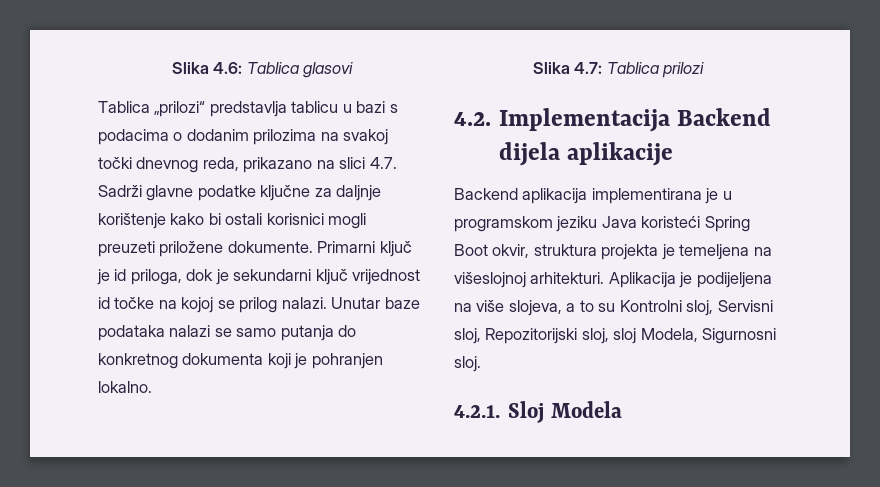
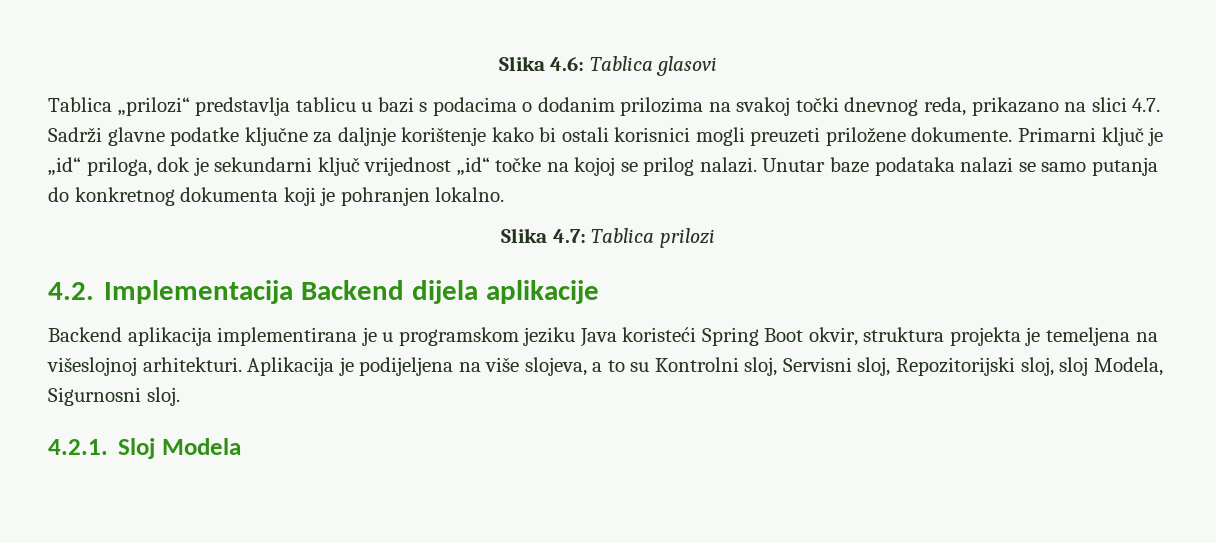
- Primarni ključ je id priloga, dok je sekundarni ključ vrijednost id točke na kojoj se prilog nalazi.
+ Primarni ključ je „id“ priloga, dok je sekundarni ključ vrijednost „id“ točke na kojoj se prilog nalazi.

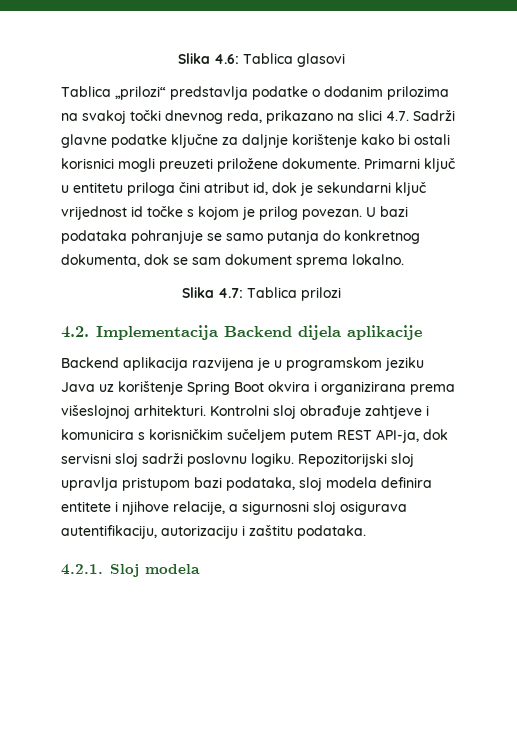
- Tablica „prilozi“ predstavlja tablicu u bazi s podacima o dodanim prilozima na svakoj točki dnevnog reda, prikazano na slici 4.7. Sadrži glavne podatke ključne za daljnje korištenje kako bi ostali korisnici mogli preuzeti priložene dokumente.
+ Tablica „prilozi“ predstavlja podatke o dodanim prilozima na svakoj točki dnevnog reda, prikazano na slici 4.7. Sadrži glavne podatke ključne za daljnje korištenje kako bi ostali korisnici mogli preuzeti priložene dokumente.
- Primarni ključ je „id“ priloga, dok je sekundarni ključ vrijednost „id“ točke na kojoj se prilog nalazi. Unutar baze podataka nalazi se samo putanja do konkretnog dokumenta koji je pohranjen lokalno.
+ Primarni ključ u entitetu priloga čini atribut id, dok je sekundarni ključ vrijednost id točke s kojom je prilog povezan. U bazi podataka pohranjuje se samo putanja do konkretnog dokumenta, dok se sam dokument sprema lokalno.
- Backend aplikacija implementirana je u programskom jeziku Java koristeći Spring Boot okvir, struktura projekta je temeljena na višeslojnoj arhitekturi. Aplikacija je podijeljena na više slojeva, a to su Kontrolni sloj, Servisni sloj, Repozitorijski sloj, sloj Modela, Sigurnosni sloj.
+ Backend aplikacija razvijena je u programskom jeziku Java uz korištenje Spring Boot okvira i organizirana prema višeslojnoj arhitekturi. Kontrolni sloj obrađuje zahtjeve i komunicira s korisničkim sučeljem putem REST API-ja, dok servisni sloj sadrži poslovnu logiku. Repozitorijski sloj upravlja pristupom bazi podataka, sloj modela definira entitete i njihove relacije, a sigurnosni sloj osigurava autentifikaciju, autorizaciju i zaštitu podataka.
- 4.2.1. Sloj Modela
+ 4.2.1. Sloj modela

